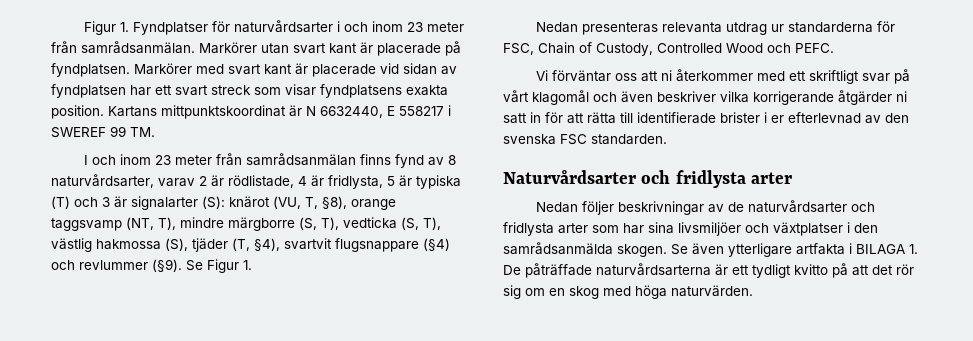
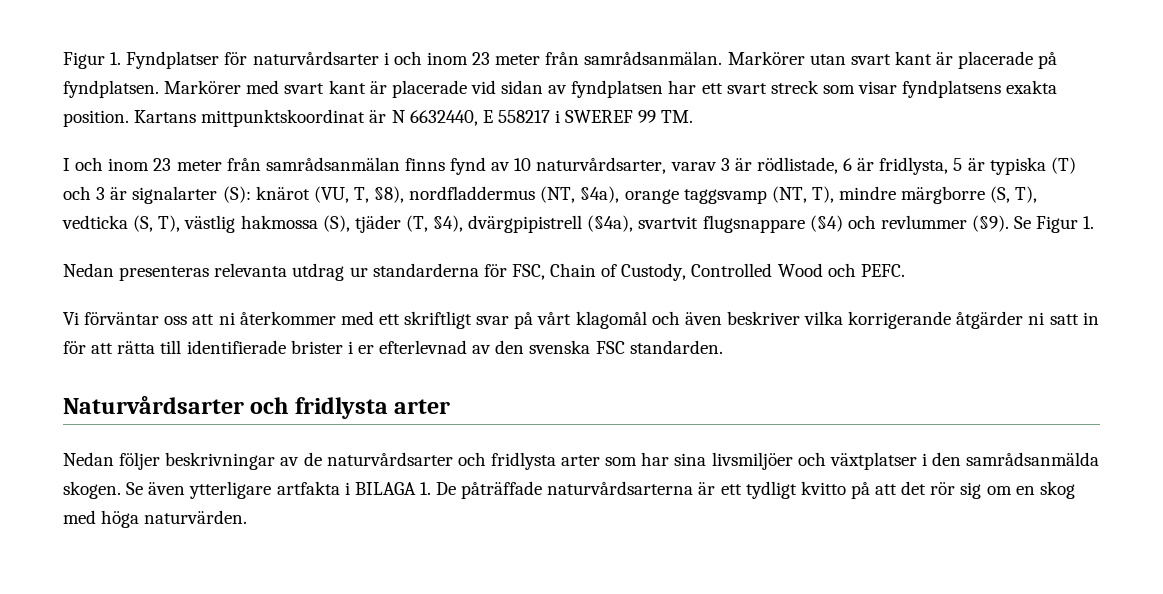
- I och inom 23 meter från samrådsanmälan finns fynd av 8 naturvårdsarter, varav 2 är rödlistade, 4 är fridlysta, 5 är typiska (T) och 3 är signalarter (S): knärot (VU, T, §8), orange taggsvamp (NT, T), mindre märgborre (S, T), vedticka (S, T), västlig hakmossa (S), tjäder (T, §4), svartvit flugsnappare (§4) och revlummer (§9).
+ I och inom 23 meter från samrådsanmälan finns fynd av 10 naturvårdsarter, varav 3 är rödlistade, 6 är fridlysta, 5 är typiska (T) och 3 är signalarter (S): knärot (VU, T, §8), nordfladdermus (NT, §4a), orange taggsvamp (NT, T), mindre märgborre (S, T), vedticka (S, T), västlig hakmossa (S), tjäder (T, §4), dvärgpipistrell (§4a), svartvit flugsnappare (§4) och revlummer (§9).

